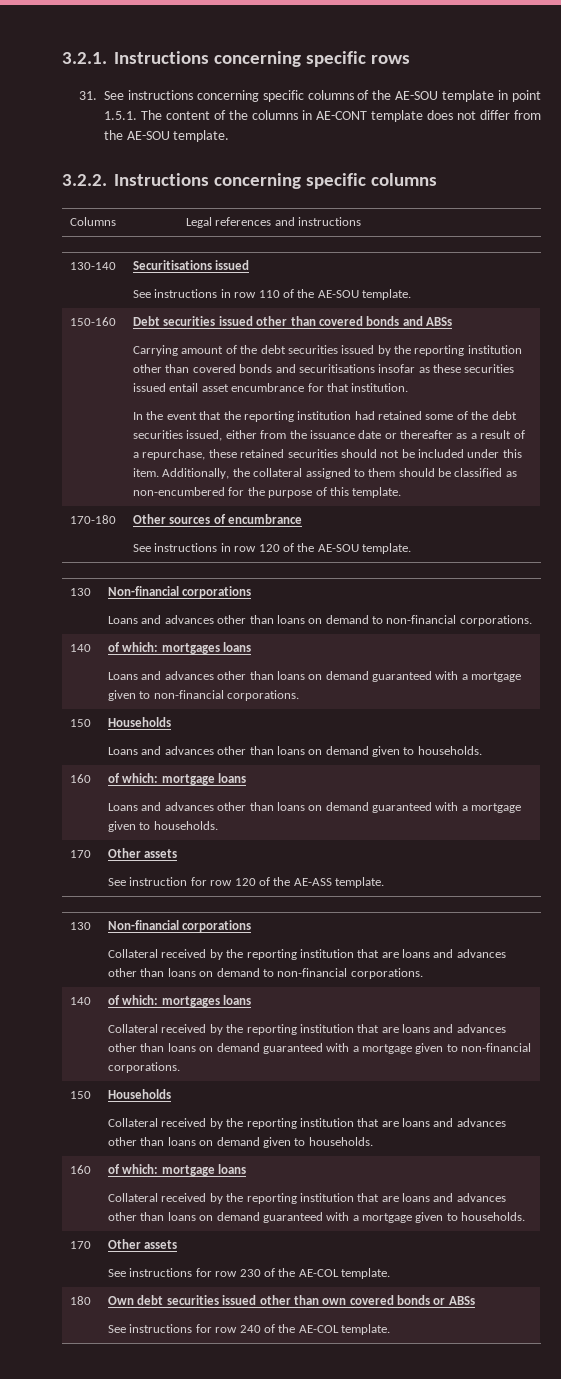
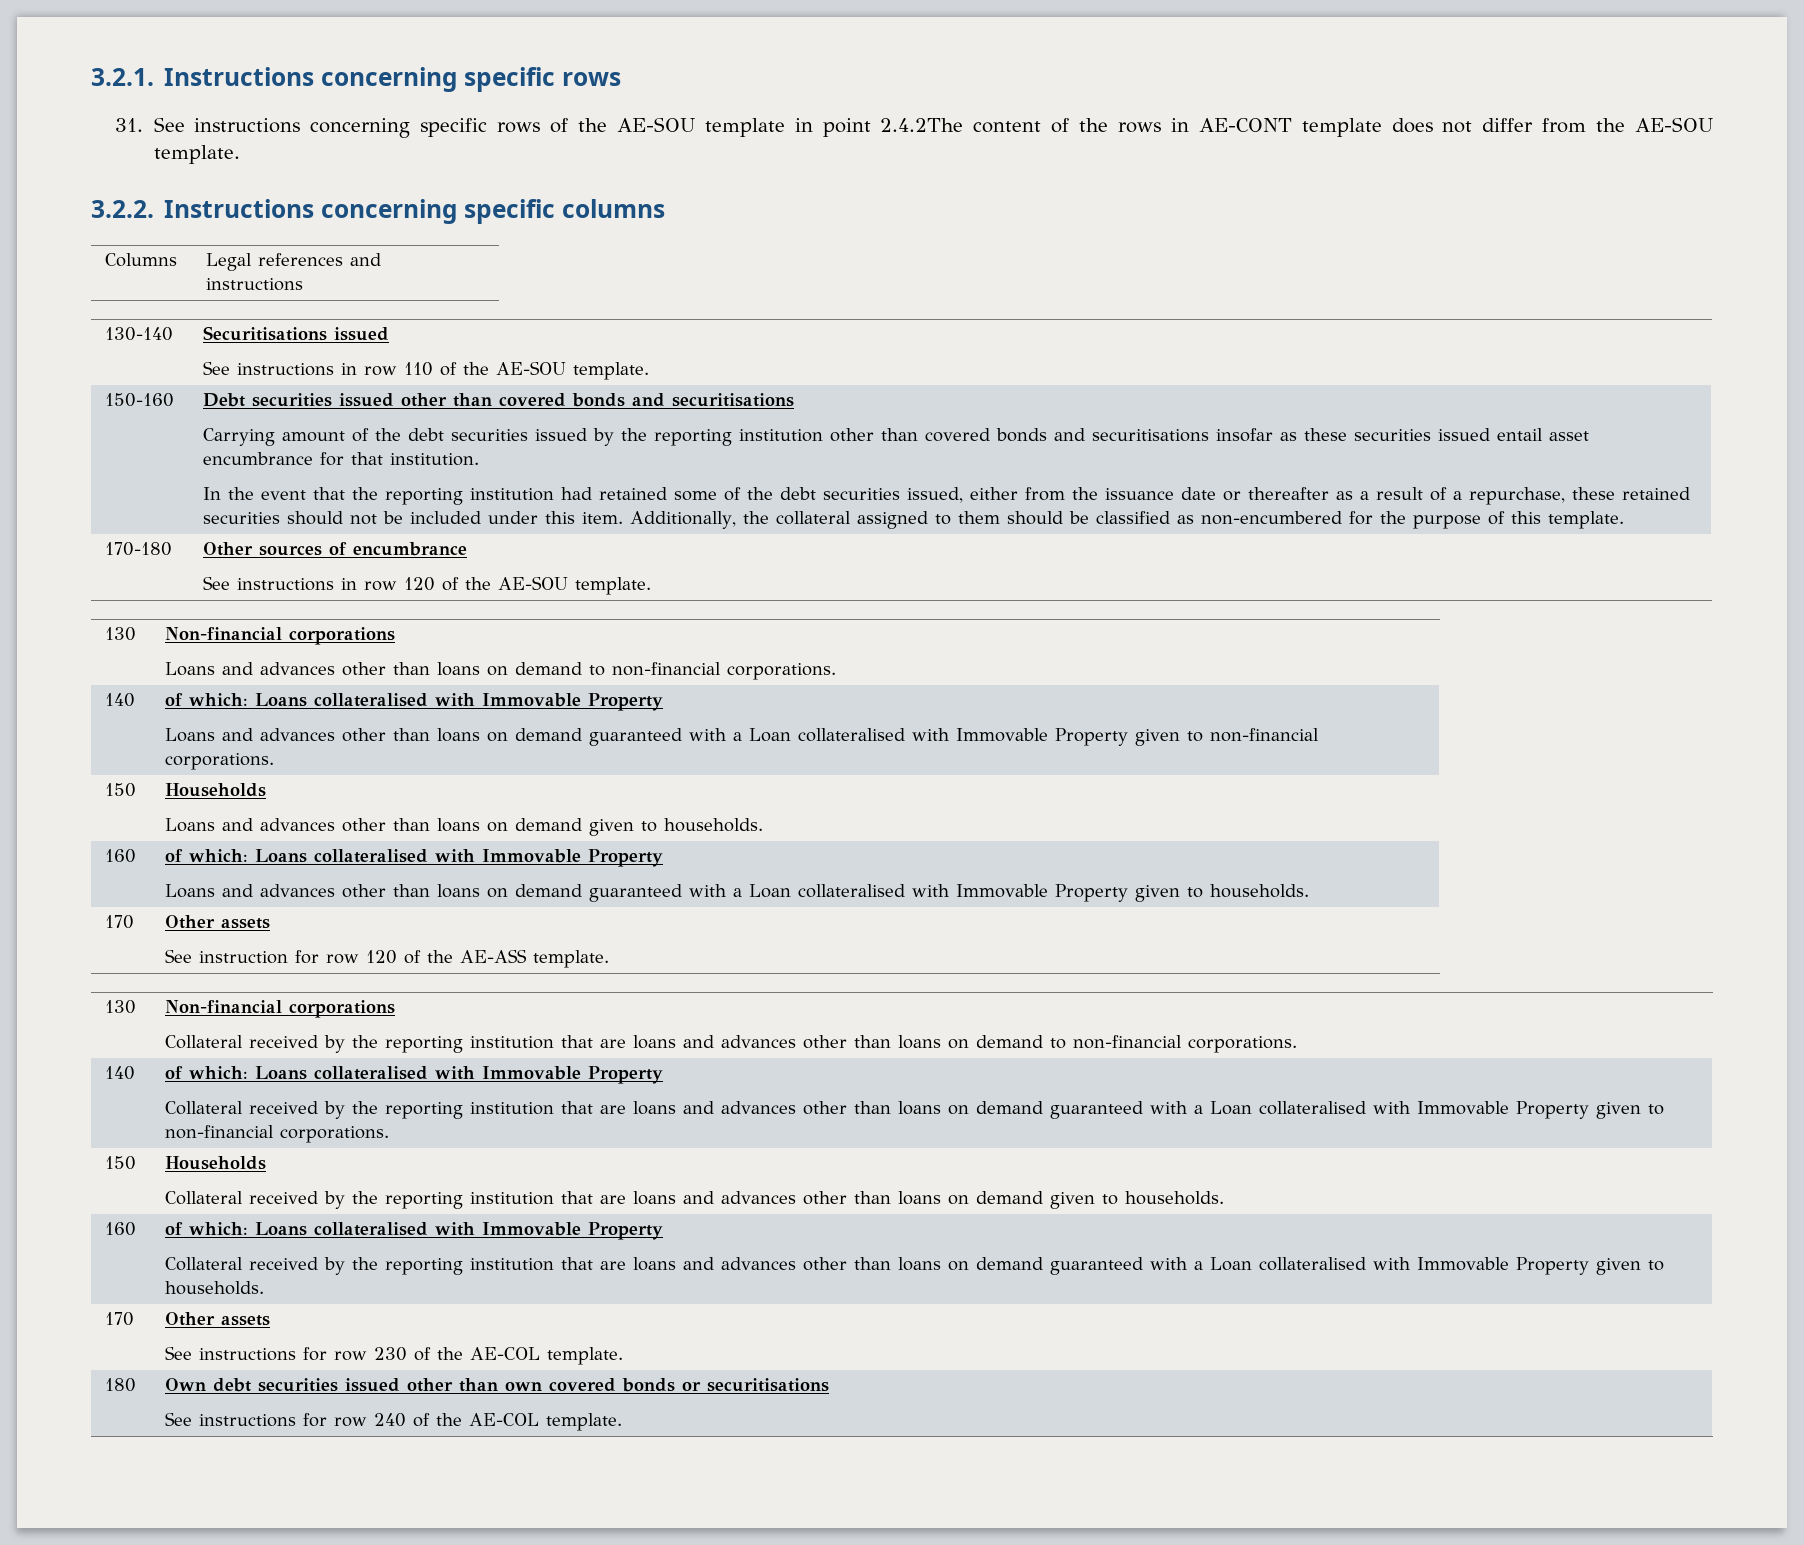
- 31. See instructions concerning specific columns of the AE-SOU template in point 1.5.1. The content of the columns in AE-CONT template does not differ from the AE-SOU template.
+ 31. See instructions concerning specific rows of the AE-SOU template in point 2.4.2The content of the rows in AE-CONT template does not differ from the AE-SOU template.
- Debt securities issued other than covered bonds and ABSs
+ Debt securities issued other than covered bonds and securitisations
  170-180 | Other sources of encumbrance
  See instructions in row 120 of the AE-SOU template.
  130 | Non-financial corporations
  Loans and advances other than loans on demand to non-financial corporations.
- 140 | of which: mortgages loans
- Loans and advances other than loans on demand guaranteed with a mortgage given to non-financial corporations.
+ 140 | of which: Loans collateralised with Immovable Property
+ Loans and advances other than loans on demand guaranteed with a Loan collateralised with Immovable Property given to non-financial corporations.
  150 | Households
  Loans and advances other than loans on demand given to households.
- 160 | of which: mortgage loans
- Loans and advances other than loans on demand guaranteed with a mortgage given to households.
+ 160 | of which: Loans collateralised with Immovable Property
+ Loans and advances other than loans on demand guaranteed with a Loan collateralised with Immovable Property given to households.
  170 | Other assets
  See instruction for row 120 of the AE-ASS template.
  130 | Non-financial corporations
  Collateral received by the reporting institution that are loans and advances other than loans on demand to non-financial corporations.
- 140 | of which: mortgages loans
- Collateral received by the reporting institution that are loans and advances other than loans on demand guaranteed with a mortgage given to non-financial corporations.
+ 140 | of which: Loans collateralised with Immovable Property
+ Collateral received by the reporting institution that are loans and advances other than loans on demand guaranteed with a Loan collateralised with Immovable Property given to non-financial corporations.
  150 | Households
  Collateral received by the reporting institution that are loans and advances other than loans on demand given to households.
- 160 | of which: mortgage loans
- Collateral received by the reporting institution that are loans and advances other than loans on demand guaranteed with a mortgage given to households.
+ 160 | of which: Loans collateralised with Immovable Property
+ Collateral received by the reporting institution that are loans and advances other than loans on demand guaranteed with a Loan collateralised with Immovable Property given to households.
- 180 | Own debt securities issued other than own covered bonds or ABSs
+ 180 | Own debt securities issued other than own covered bonds or securitisations

